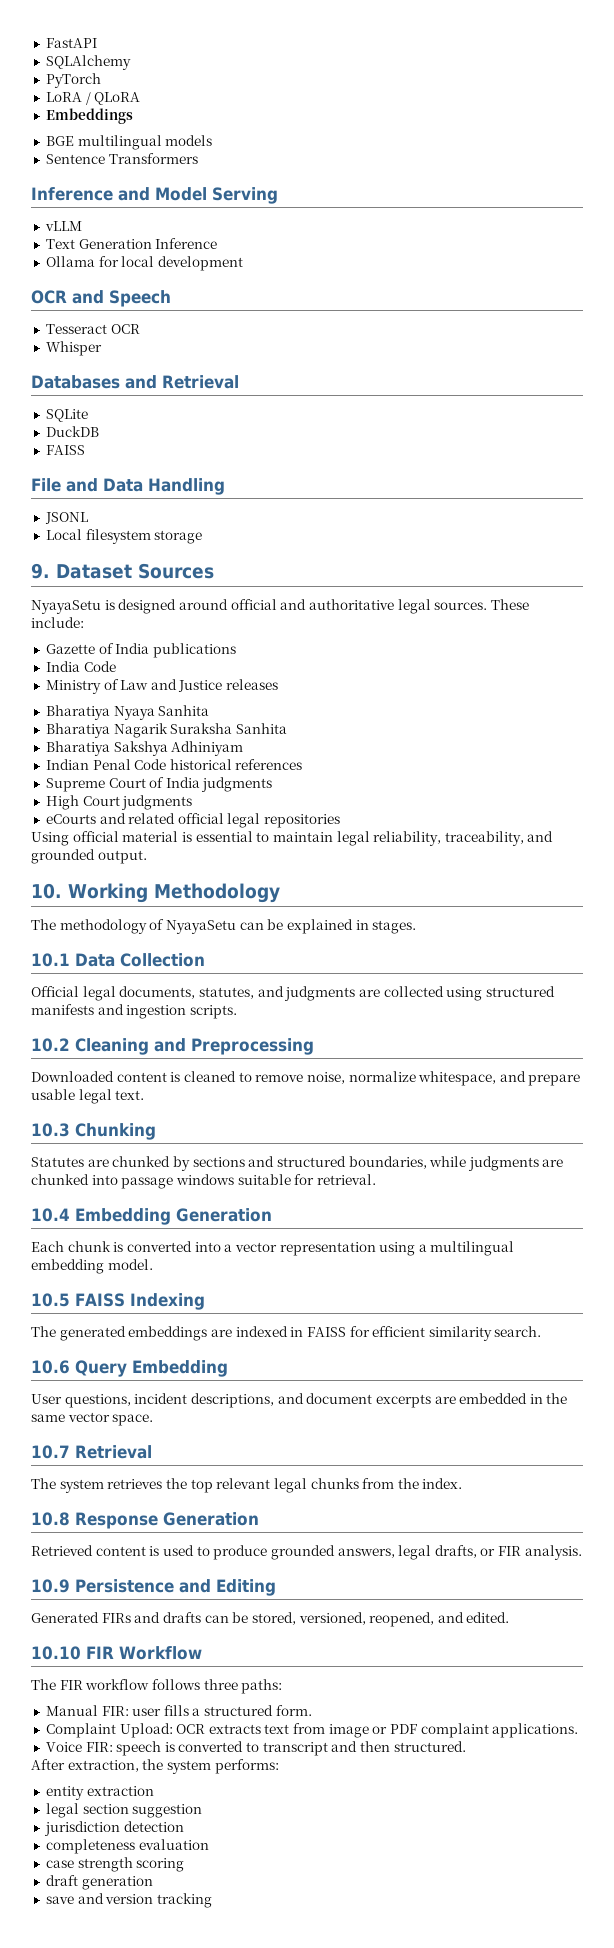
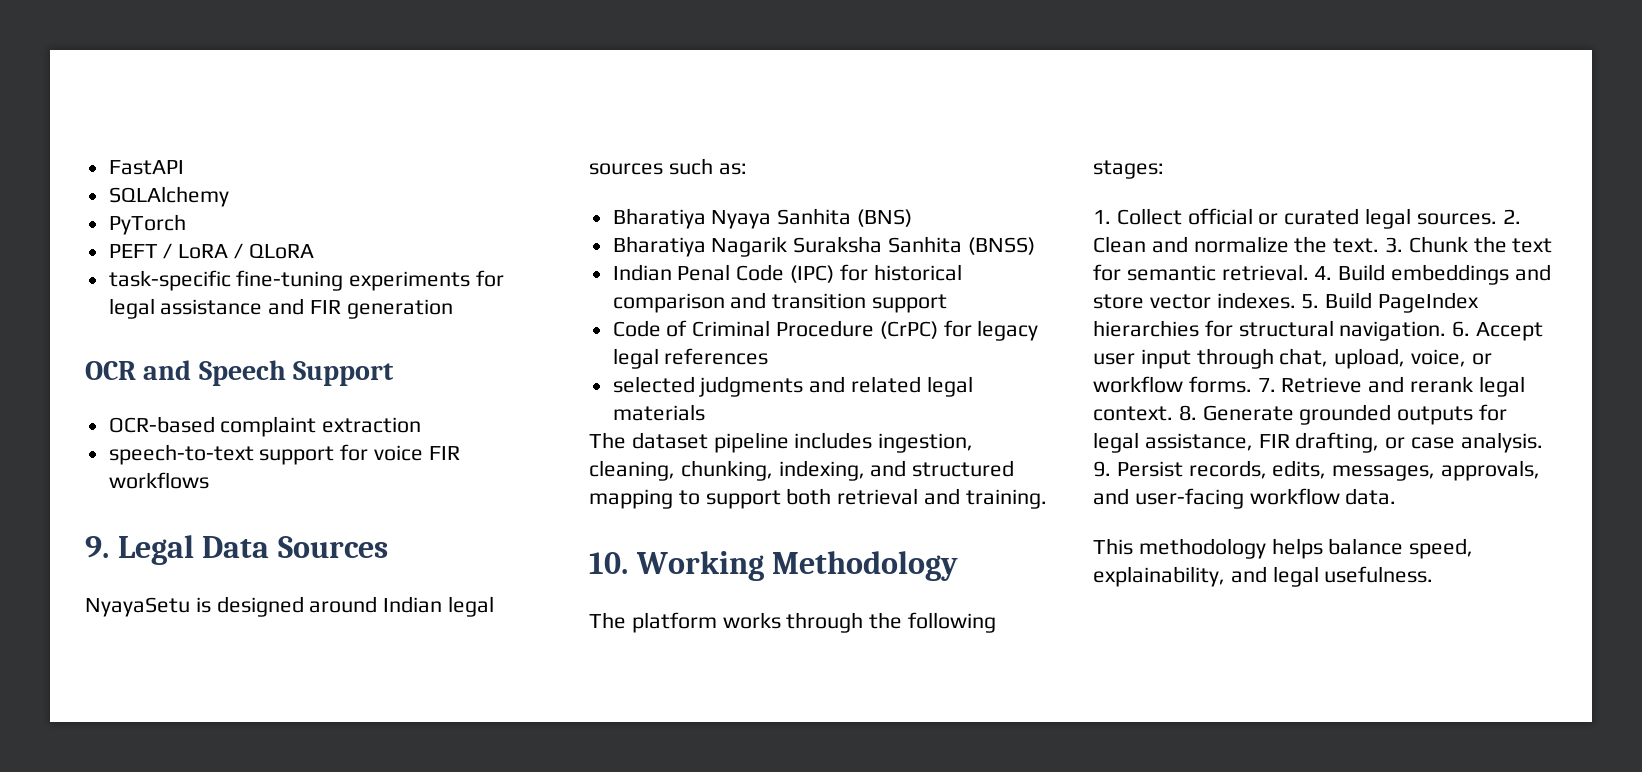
- LoRA / QLoRA
+ PEFT / LoRA / QLoRA
- Embeddings
- BGE multilingual models
- Sentence Transformers
- Inference and Model Serving
- vLLM
- Text Generation Inference
- Ollama for local development
- OCR and Speech
- Tesseract OCR
- Whisper
- Databases and Retrieval
- SQLite
- DuckDB
- FAISS
- File and Data Handling
- JSONL
- Local filesystem storage
- 9. Dataset Sources
+ task-specific fine-tuning experiments for legal assistance and FIR generation
+ OCR and Speech Support
+ OCR-based complaint extraction
+ speech-to-text support for voice FIR workflows
+ 9. Legal Data Sources
- NyayaSetu is designed around official and authoritative legal sources. These include:
- Gazette of India publications
- India Code
- Ministry of Law and Justice releases
+ NyayaSetu is designed around Indian legal sources such as:
- Bharatiya Nyaya Sanhita
+ Bharatiya Nyaya Sanhita (BNS)
- Bharatiya Nagarik Suraksha Sanhita
- Bharatiya Sakshya Adhiniyam
+ Bharatiya Nagarik Suraksha Sanhita (BNSS)
- Indian Penal Code historical references
- Supreme Court of India judgments
- High Court judgments
- eCourts and related official legal repositories
- Using official material is essential to maintain legal reliability, traceability, and grounded output.
+ Indian Penal Code (IPC) for historical comparison and transition support
+ Code of Criminal Procedure (CrPC) for legacy legal references
+ selected judgments and related legal materials
+ The dataset pipeline includes ingestion, cleaning, chunking, indexing, and structured mapping to support both retrieval and training.
  10. Working Methodology
- The methodology of NyayaSetu can be explained in stages.
- 10.1 Data Collection
- Official legal documents, statutes, and judgments are collected using structured manifests and ingestion scripts.
- 10.2 Cleaning and Preprocessing
- Downloaded content is cleaned to remove noise, normalize whitespace, and prepare usable legal text.
- 10.3 Chunking
- Statutes are chunked by sections and structured boundaries, while judgments are chunked into passage windows suitable for retrieval.
- 10.4 Embedding Generation
- Each chunk is converted into a vector representation using a multilingual embedding model.
- 10.5 FAISS Indexing
- The generated embeddings are indexed in FAISS for efficient similarity search.
- 10.6 Query Embedding
- User questions, incident descriptions, and document excerpts are embedded in the same vector space.
- 10.7 Retrieval
- The system retrieves the top relevant legal chunks from the index.
- 10.8 Response Generation
- Retrieved content is used to produce grounded answers, legal drafts, or FIR analysis.
- 10.9 Persistence and Editing
- Generated FIRs and drafts can be stored, versioned, reopened, and edited.
- 10.10 FIR Workflow
- The FIR workflow follows three paths:
- Manual FIR: user fills a structured form.
- Complaint Upload: OCR extracts text from image or PDF complaint applications.
- Voice FIR: speech is converted to transcript and then structured.
- After extraction, the system performs:
- entity extraction
- legal section suggestion
- jurisdiction detection
- completeness evaluation
- case strength scoring
- draft generation
- save and version tracking
+ The platform works through the following stages:
+ 1. Collect official or curated legal sources. 2. Clean and normalize the text. 3. Chunk the text for semantic retrieval. 4. Build embeddings and store vector indexes. 5. Build PageIndex hierarchies for structural navigation. 6. Accept user input through chat, upload, voice, or workflow forms. 7. Retrieve and rerank legal context. 8. Generate grounded outputs for legal assistance, FIR drafting, or case analysis. 9. Persist records, edits, messages, approvals, and user-facing workflow data.
+ This methodology helps balance speed, explainability, and legal usefulness.

